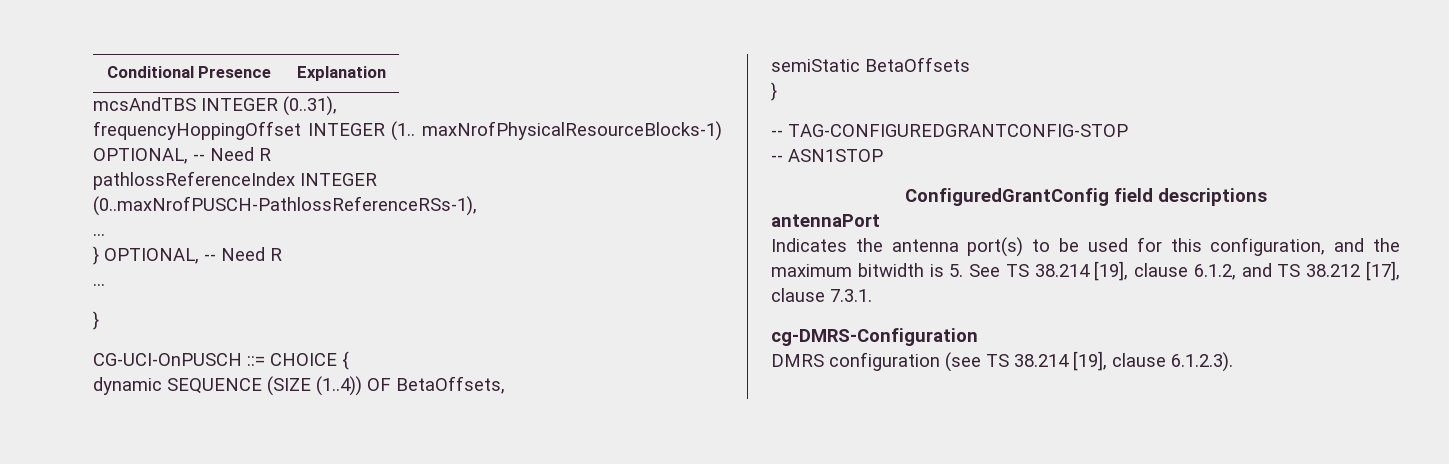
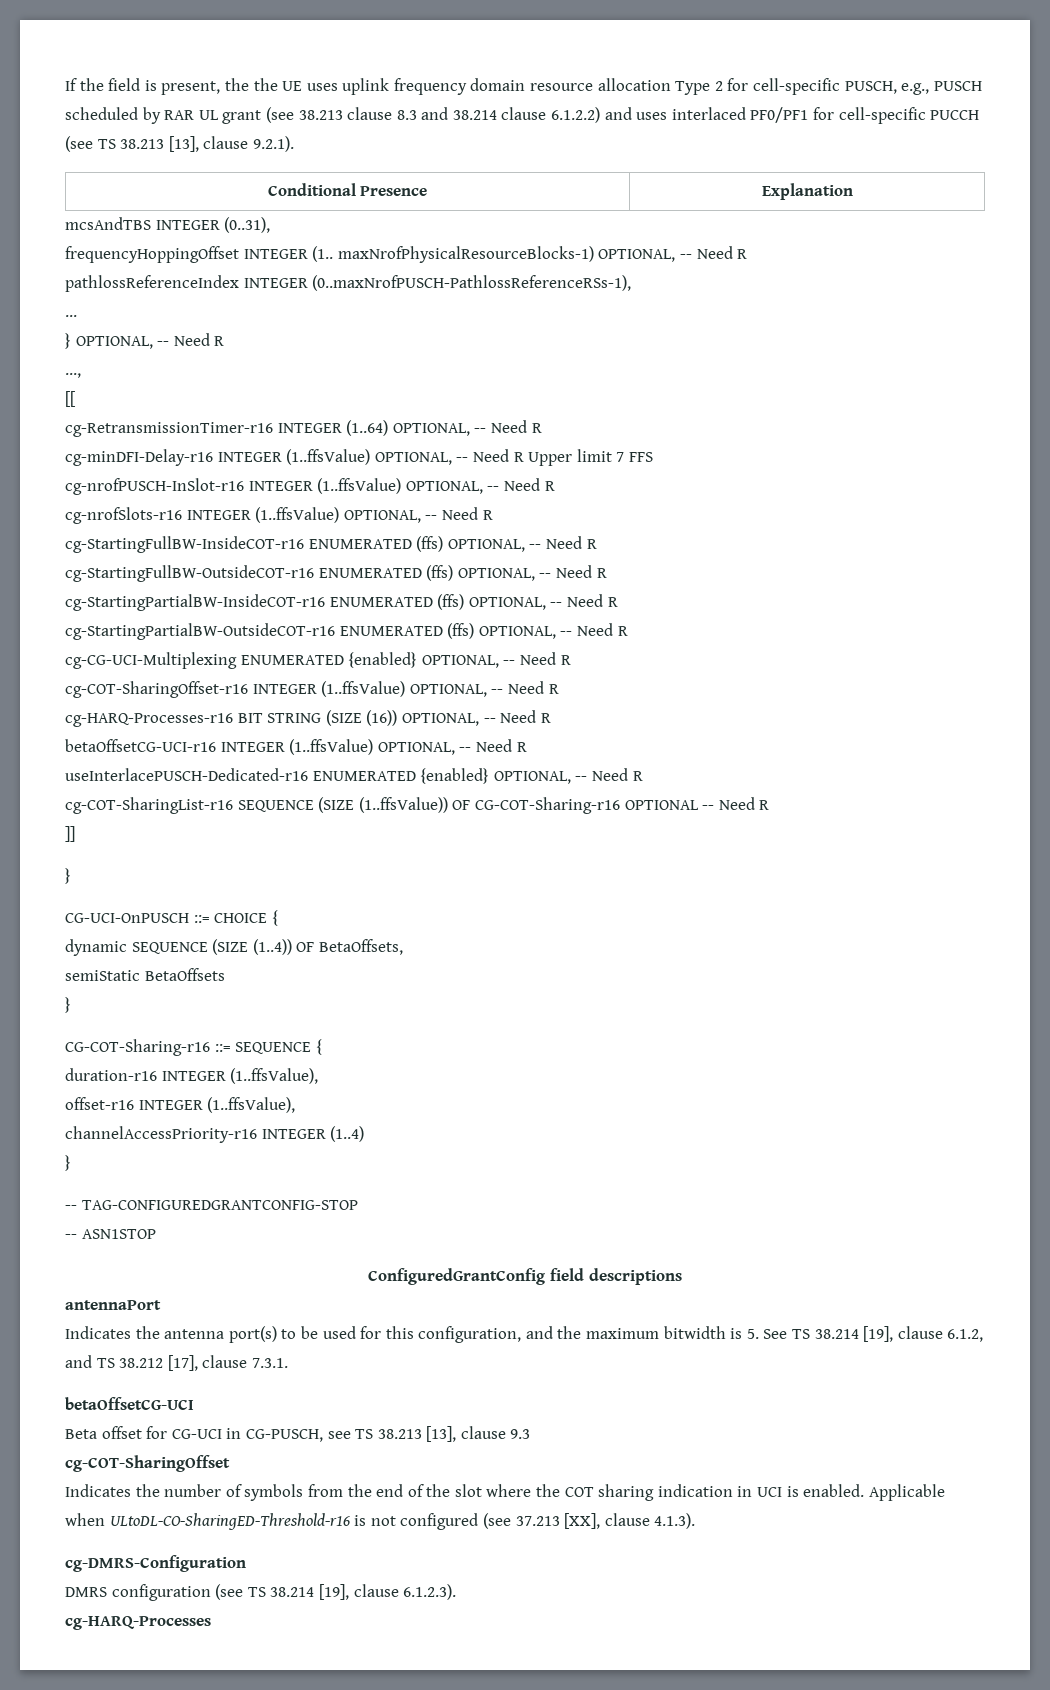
+ If the field is present, the the UE uses uplink frequency domain resource allocation Type 2 for cell-specific PUSCH, e.g., PUSCH scheduled by RAR UL grant (see 38.213 clause 8.3 and 38.214 clause 6.1.2.2) and uses interlaced PF0/PF1 for cell-specific PUCCH (see TS 38.213 [13], clause 9.2.1).
  } OPTIONAL, -- Need R
- ...
+ ...,
+ [[
+ cg-RetransmissionTimer-r16 INTEGER (1..64) OPTIONAL, -- Need R
+ cg-minDFI-Delay-r16 INTEGER (1..ffsValue) OPTIONAL, -- Need R Upper limit 7 FFS
+ cg-nrofPUSCH-InSlot-r16 INTEGER (1..ffsValue) OPTIONAL, -- Need R
+ cg-nrofSlots-r16 INTEGER (1..ffsValue) OPTIONAL, -- Need R
+ cg-StartingFullBW-InsideCOT-r16 ENUMERATED (ffs) OPTIONAL, -- Need R
+ cg-StartingFullBW-OutsideCOT-r16 ENUMERATED (ffs) OPTIONAL, -- Need R
+ cg-StartingPartialBW-InsideCOT-r16 ENUMERATED (ffs) OPTIONAL, -- Need R
+ cg-StartingPartialBW-OutsideCOT-r16 ENUMERATED (ffs) OPTIONAL, -- Need R
+ cg-CG-UCI-Multiplexing ENUMERATED {enabled} OPTIONAL, -- Need R
+ cg-COT-SharingOffset-r16 INTEGER (1..ffsValue) OPTIONAL, -- Need R
+ cg-HARQ-Processes-r16 BIT STRING (SIZE (16)) OPTIONAL, -- Need R
+ betaOffsetCG-UCI-r16 INTEGER (1..ffsValue) OPTIONAL, -- Need R
+ useInterlacePUSCH-Dedicated-r16 ENUMERATED {enabled} OPTIONAL, -- Need R
+ cg-COT-SharingList-r16 SEQUENCE (SIZE (1..ffsValue)) OF CG-COT-Sharing-r16 OPTIONAL -- Need R
+ ]]
+ CG-COT-Sharing-r16 ::= SEQUENCE {
+ duration-r16 INTEGER (1..ffsValue),
+ offset-r16 INTEGER (1..ffsValue),
+ channelAccessPriority-r16 INTEGER (1..4)
+ }
+ betaOffsetCG-UCI
+ Beta offset for CG-UCI in CG-PUSCH, see TS 38.213 [13], clause 9.3
+ cg-COT-SharingOffset
+ Indicates the number of symbols from the end of the slot where the COT sharing indication in UCI is enabled. Applicable when ULtoDL-CO-SharingED-Threshold-r16 is not configured (see 37.213 [XX], clause 4.1.3).
+ cg-HARQ-Processes

